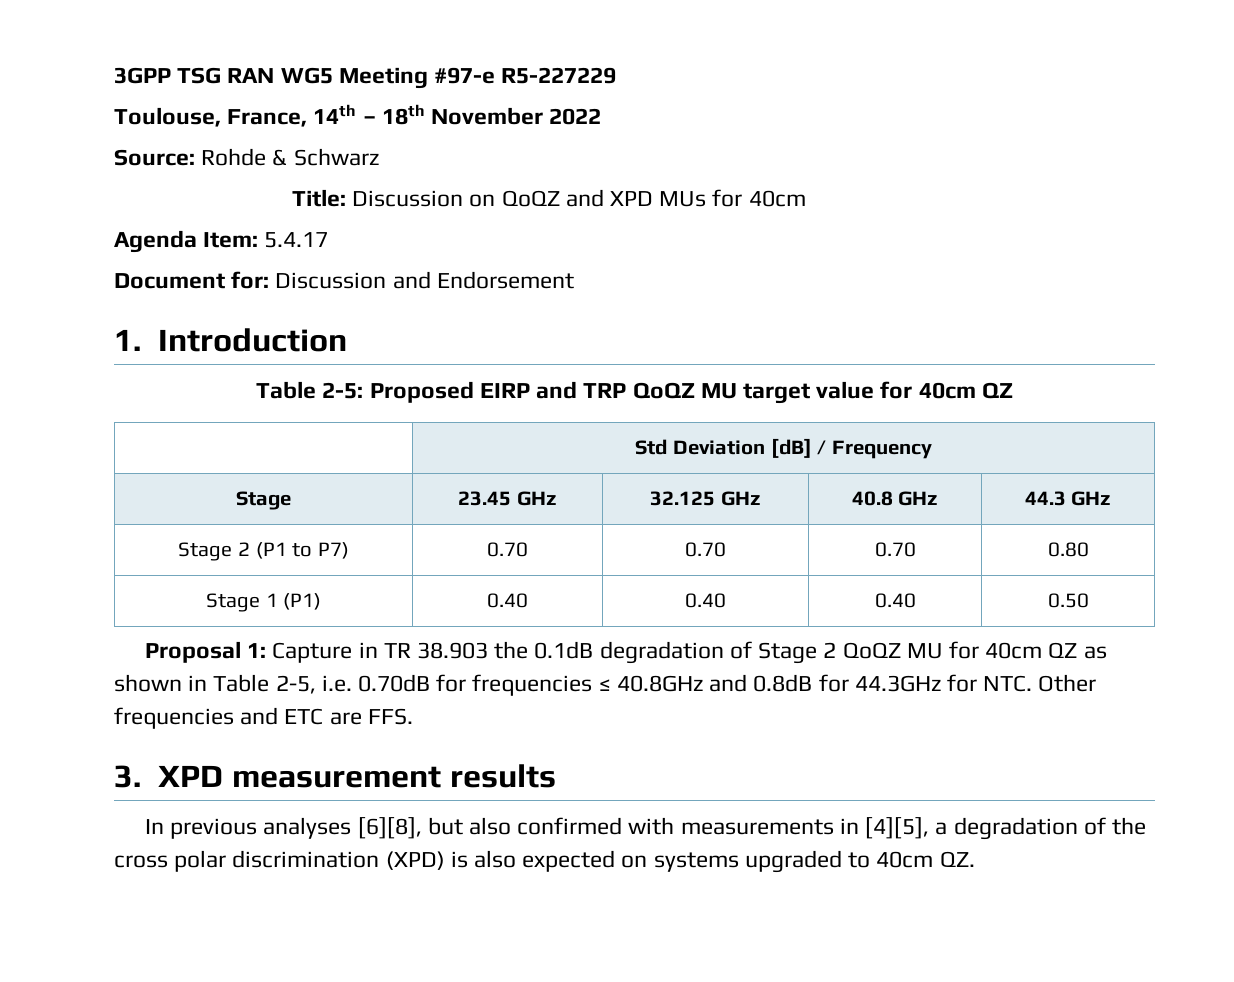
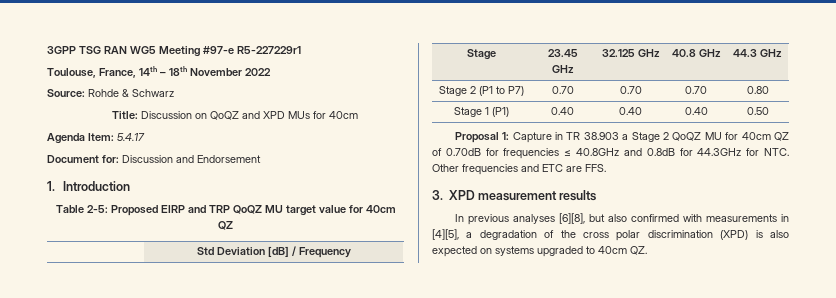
- 3GPP TSG RAN WG5 Meeting #97-e R5-227229
+ 3GPP TSG RAN WG5 Meeting #97-e R5-227229r1
- Proposal 1: Capture in TR 38.903 the 0.1dB degradation of Stage 2 QoQZ MU for 40cm QZ as shown in Table 2-5, i.e. 0.70dB for frequencies ≤ 40.8GHz and 0.8dB for 44.3GHz for NTC. Other frequencies and ETC are FFS.
+ Proposal 1: Capture in TR 38.903 a Stage 2 QoQZ MU for 40cm QZ of 0.70dB for frequencies ≤ 40.8GHz and 0.8dB for 44.3GHz for NTC. Other frequencies and ETC are FFS.

